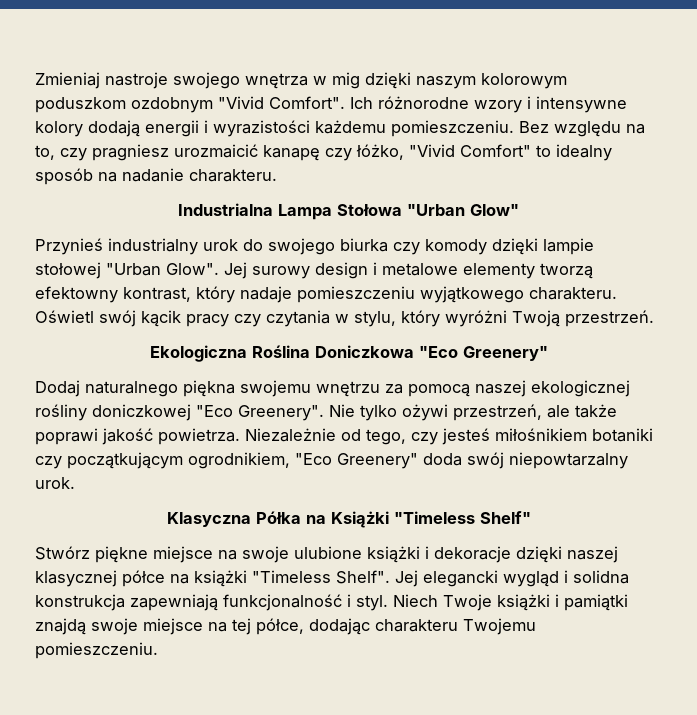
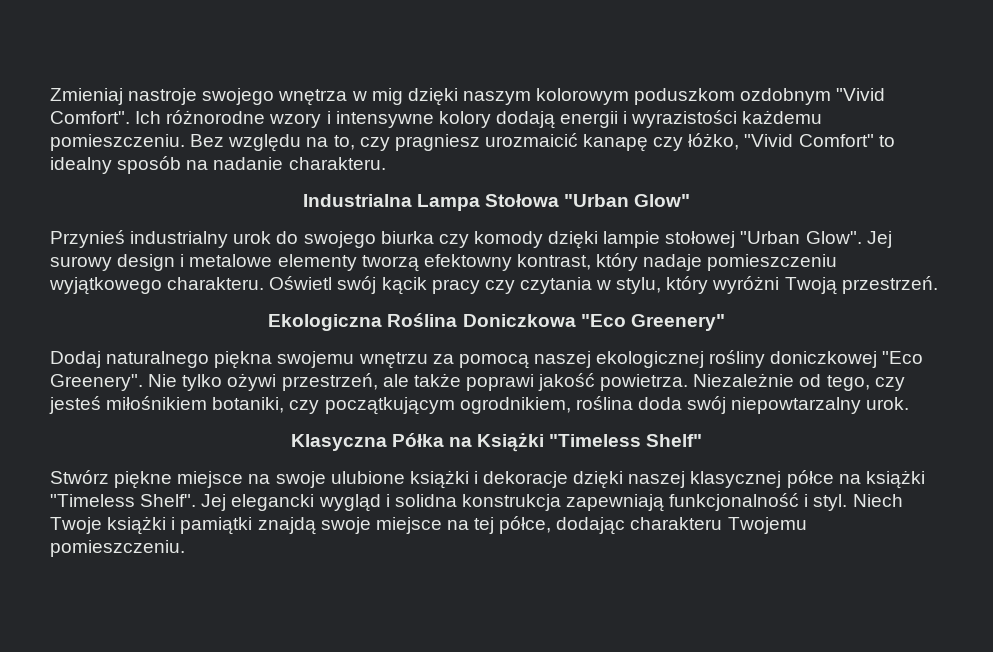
- Niezależnie od tego, czy jesteś miłośnikiem botaniki czy początkującym ogrodnikiem, "Eco Greenery" doda swój niepowtarzalny urok.
+ Niezależnie od tego, czy jesteś miłośnikiem botaniki, czy początkującym ogrodnikiem, roślina doda swój niepowtarzalny urok.

